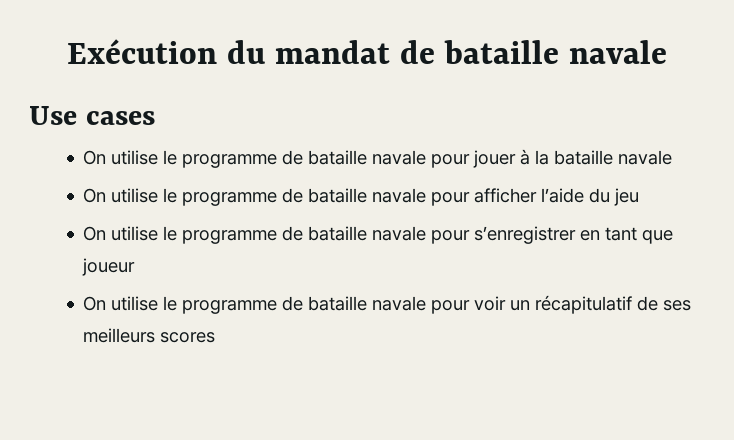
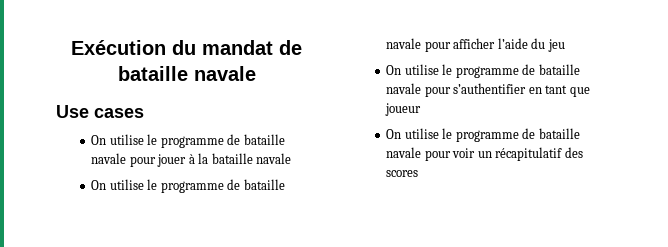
- On utilise le programme de bataille navale pour s’enregistrer en tant que joueur
+ On utilise le programme de bataille navale pour s’authentifier en tant que joueur
- On utilise le programme de bataille navale pour voir un récapitulatif de ses meilleurs scores
+ On utilise le programme de bataille navale pour voir un récapitulatif des scores

